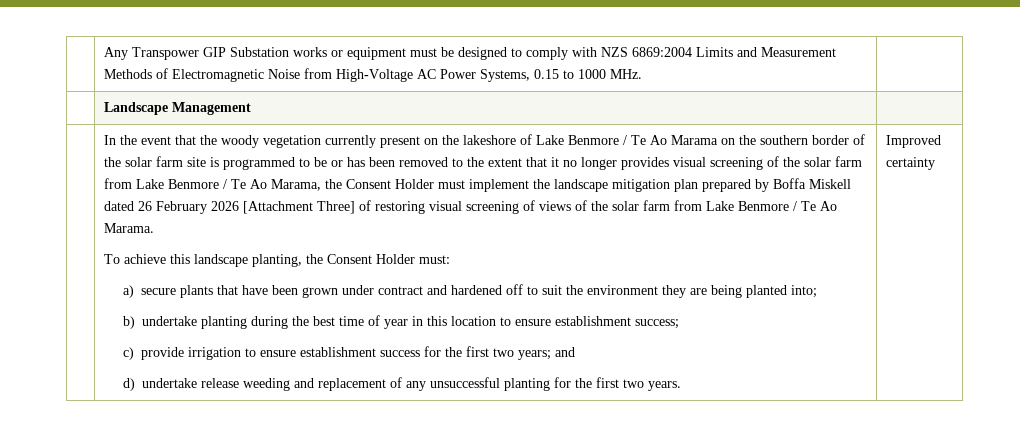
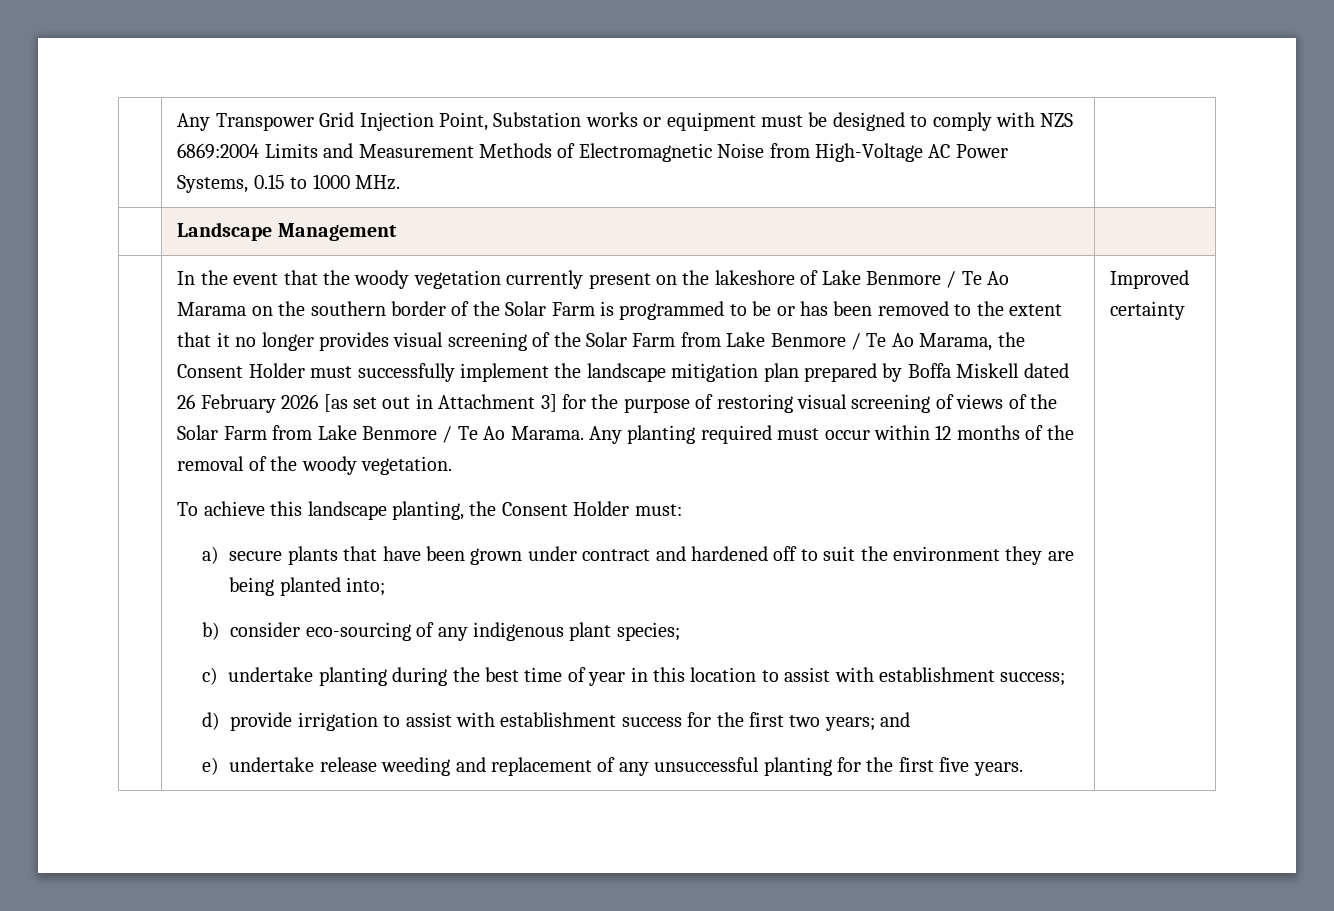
- | Any Transpower GIP Substation works or equipment must be designed to comply with NZS 6869:2004 Limits and Measurement Methods of Electromagnetic Noise from High-Voltage AC Power Systems, 0.15 to 1000 MHz. |
+ | Any Transpower Grid Injection Point, Substation works or equipment must be designed to comply with NZS 6869:2004 Limits and Measurement Methods of Electromagnetic Noise from High-Voltage AC Power Systems, 0.15 to 1000 MHz. |
- In the event that the woody vegetation currently present on the lakeshore of Lake Benmore / Te Ao Marama on the southern border of the solar farm site is programmed to be or has been removed to the extent that it no longer provides visual screening of the solar farm from Lake Benmore / Te Ao Marama, the Consent Holder must implement the landscape mitigation plan prepared by Boffa Miskell dated 26 February 2026 [Attachment Three] of restoring visual screening of views of the solar farm from Lake Benmore / Te Ao Marama.
+ In the event that the woody vegetation currently present on the lakeshore of Lake Benmore / Te Ao Marama on the southern border of the Solar Farm is programmed to be or has been removed to the extent that it no longer provides visual screening of the Solar Farm from Lake Benmore / Te Ao Marama, the Consent Holder must successfully implement the landscape mitigation plan prepared by Boffa Miskell dated 26 February 2026 [as set out in Attachment 3] for the purpose of restoring visual screening of views of the Solar Farm from Lake Benmore / Te Ao Marama. Any planting required must occur within 12 months of the removal of the woody vegetation.
- b) undertake planting during the best time of year in this location to ensure establishment success;
+ b) consider eco-sourcing of any indigenous plant species;
+ c) undertake planting during the best time of year in this location to assist with establishment success;
- c) provide irrigation to ensure establishment success for the first two years; and
+ d) provide irrigation to assist with establishment success for the first two years; and
- d) undertake release weeding and replacement of any unsuccessful planting for the first two years.
+ e) undertake release weeding and replacement of any unsuccessful planting for the first five years.

